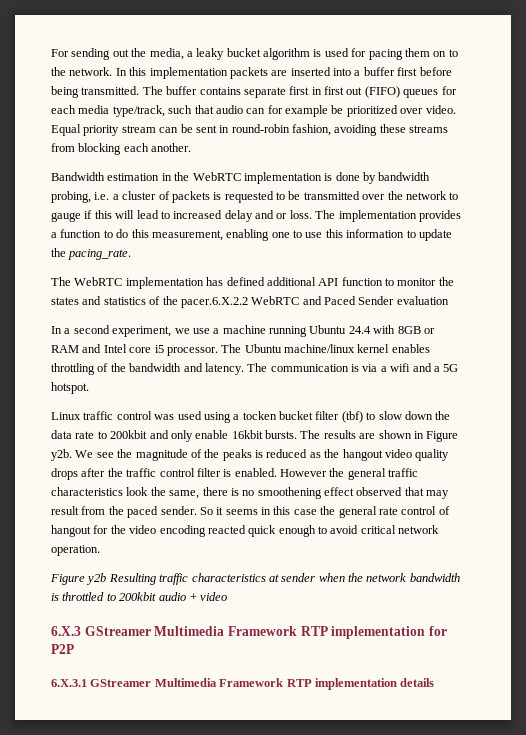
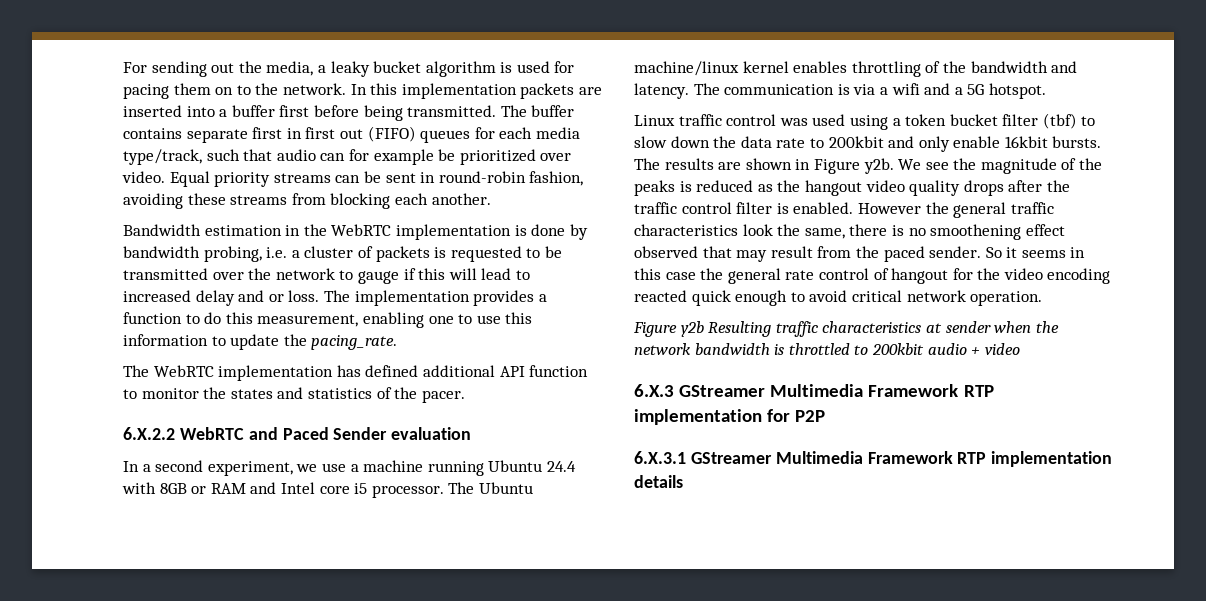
- Equal priority stream can be sent in round-robin fashion, avoiding these streams from blocking each another.
+ Equal priority streams can be sent in round-robin fashion, avoiding these streams from blocking each another.
- The WebRTC implementation has defined additional API function to monitor the states and statistics of the pacer.6.X.2.2 WebRTC and Paced Sender evaluation
+ The WebRTC implementation has defined additional API function to monitor the states and statistics of the pacer.
+ 6.X.2.2 WebRTC and Paced Sender evaluation
- Linux traffic control was used using a tocken bucket filter (tbf) to slow down the data rate to 200kbit and only enable 16kbit bursts.
+ Linux traffic control was used using a token bucket filter (tbf) to slow down the data rate to 200kbit and only enable 16kbit bursts.

